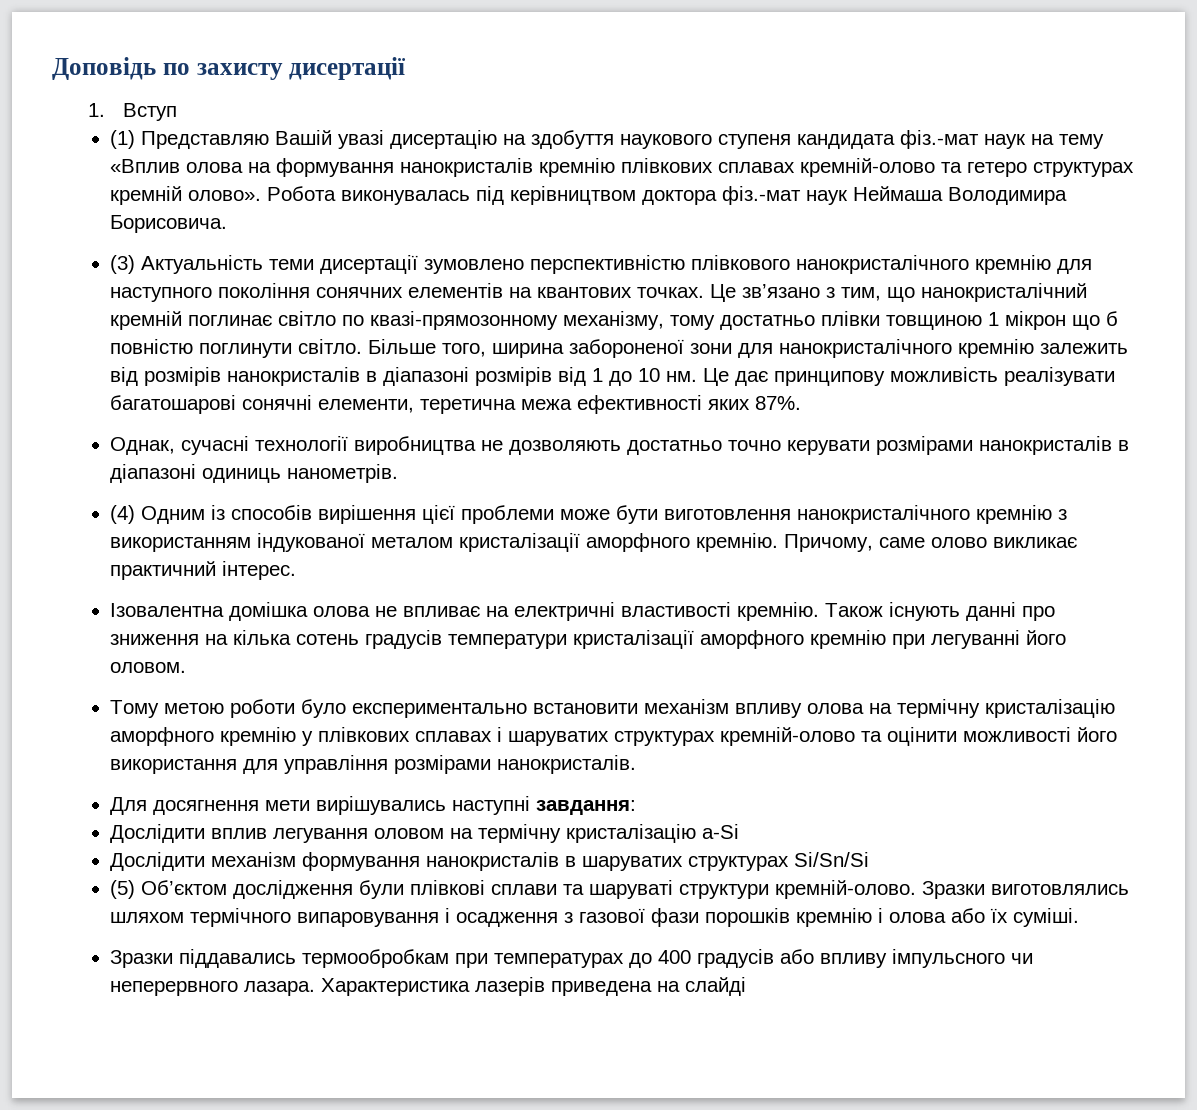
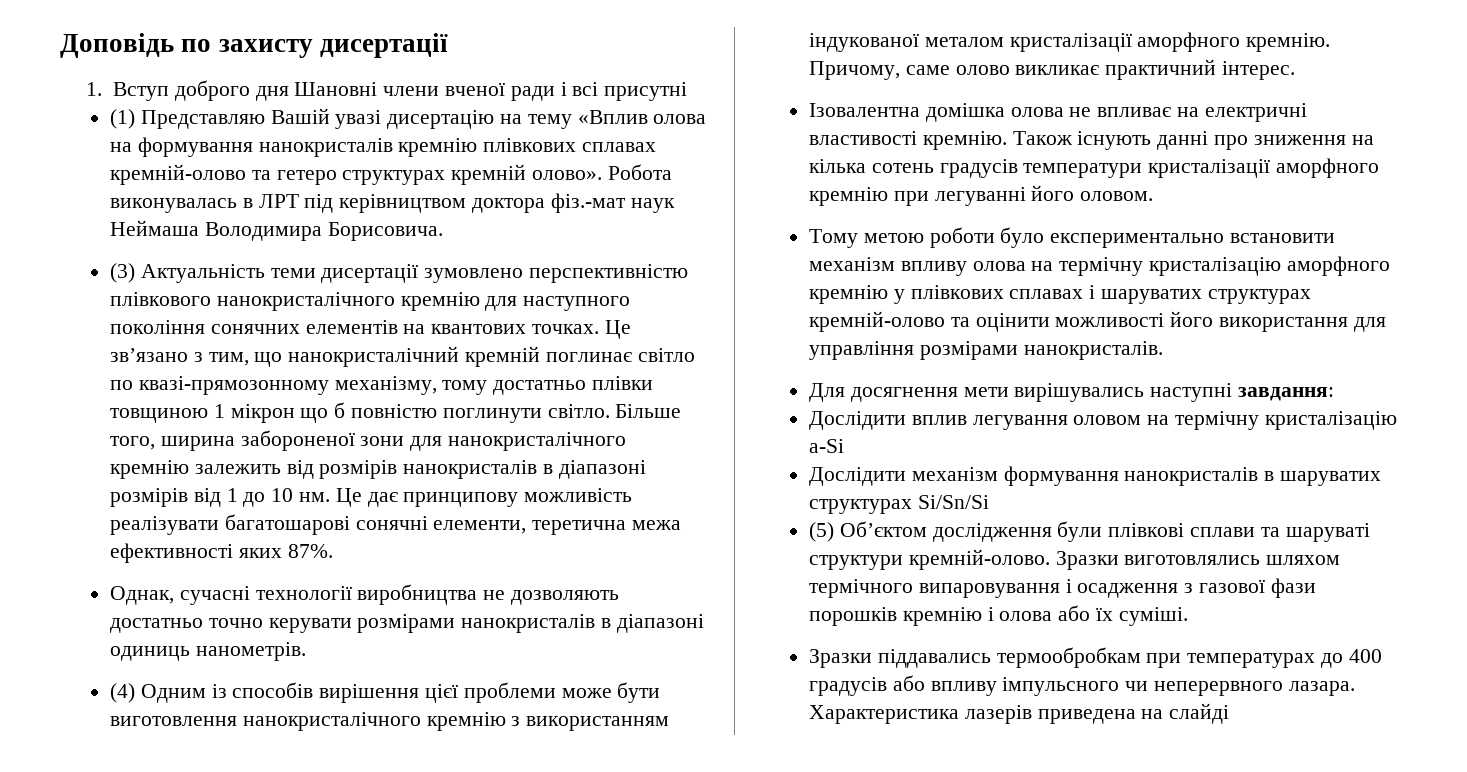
- 1. Вступ
+ 1. Вступ доброго дня Шановні члени вченої ради і всі присутні
- (1) Представляю Вашій увазі дисертацію на здобуття наукового ступеня кандидата фіз.-мат наук на тему «Вплив олова на формування нанокристалів кремнію плівкових сплавах кремній-олово та гетеро структурах кремній олово».
+ (1) Представляю Вашій увазі дисертацію на тему «Вплив олова на формування нанокристалів кремнію плівкових сплавах кремній-олово та гетеро структурах кремній олово».
- Робота виконувалась під керівництвом доктора фіз.-мат наук Неймаша Володимира Борисовича.
+ Робота виконувалась в ЛРТ під керівництвом доктора фіз.-мат наук Неймаша Володимира Борисовича.

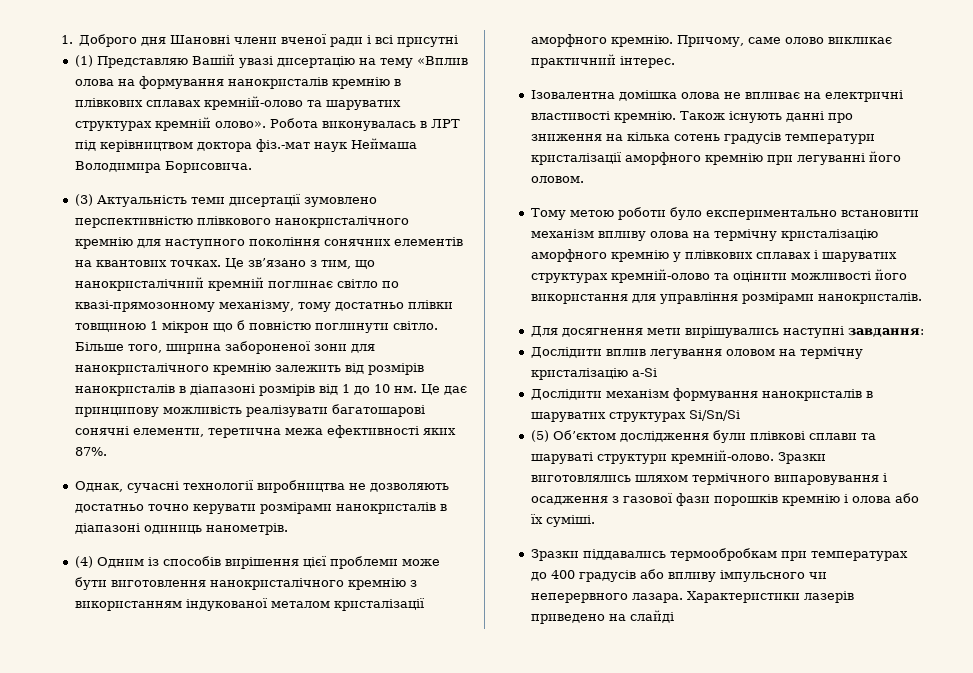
- Доповідь по захисту дисертації
- 1. Вступ доброго дня Шановні члени вченої ради і всі присутні
+ 1. Доброго дня Шановні члени вченої ради і всі присутні
- (1) Представляю Вашій увазі дисертацію на тему «Вплив олова на формування нанокристалів кремнію плівкових сплавах кремній-олово та гетеро структурах кремній олово».
+ (1) Представляю Вашій увазі дисертацію на тему «Вплив олова на формування нанокристалів кремнію в плівкових сплавах кремній-олово та шаруватих структурах кремній олово».
- Характеристика лазерів приведена на слайді
+ Характеристики лазерів приведено на слайді

